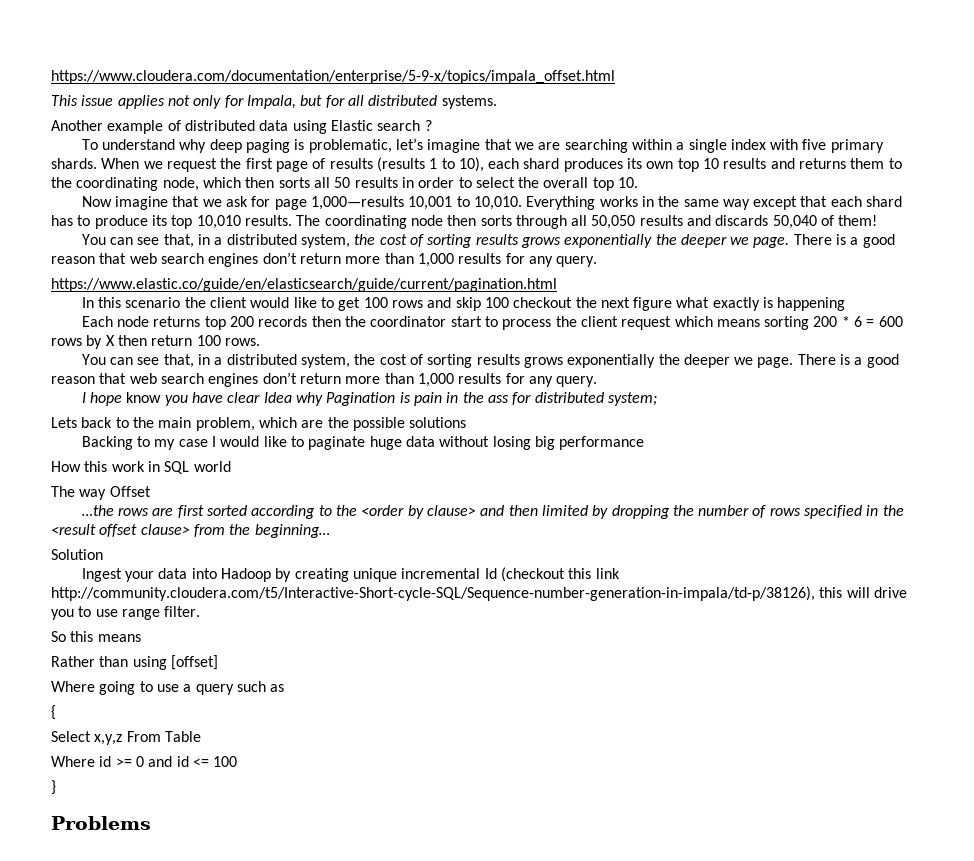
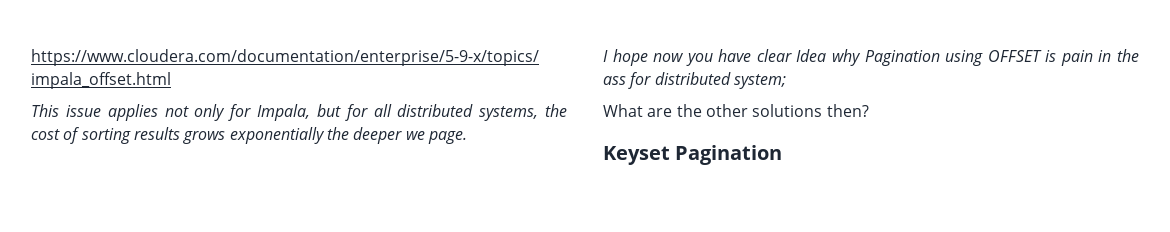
- This issue applies not only for Impala, but for all distributed systems.
- Another example of distributed data using Elastic search ?
- To understand why deep paging is problematic, let’s imagine that we are searching within a single index with five primary shards. When we request the first page of results (results 1 to 10), each shard produces its own top 10 results and returns them to the coordinating node, which then sorts all 50 results in order to select the overall top 10.
- Now imagine that we ask for page 1,000—results 10,001 to 10,010. Everything works in the same way except that each shard has to produce its top 10,010 results. The coordinating node then sorts through all 50,050 results and discards 50,040 of them!
- You can see that, in a distributed system, the cost of sorting results grows exponentially the deeper we page. There is a good reason that web search engines don’t return more than 1,000 results for any query.
- https://www.elastic.co/guide/en/elasticsearch/guide/current/pagination.html
- In this scenario the client would like to get 100 rows and skip 100 checkout the next figure what exactly is happening
- Each node returns top 200 records then the coordinator start to process the client request which means sorting 200 * 6 = 600 rows by X then return 100 rows.
- You can see that, in a distributed system, the cost of sorting results grows exponentially the deeper we page. There is a good reason that web search engines don’t return more than 1,000 results for any query.
+ This issue applies not only for Impala, but for all distributed systems, the cost of sorting results grows exponentially the deeper we page.
- I hope know you have clear Idea why Pagination is pain in the ass for distributed system;
+ I hope now you have clear Idea why Pagination using OFFSET is pain in the ass for distributed system;
- Lets back to the main problem, which are the possible solutions
- Backing to my case I would like to paginate huge data without losing big performance
- How this work in SQL world
- The way Offset
- …the rows are first sorted according to the <order by clause> and then limited by dropping the number of rows specified in the <result offset clause> from the beginning…
- Solution
- Ingest your data into Hadoop by creating unique incremental Id (checkout this link http://community.cloudera.com/t5/Interactive-Short-cycle-SQL/Sequence-number-generation-in-impala/td-p/38126), this will drive you to use range filter.
- So this means
- Rather than using [offset]
- Where going to use a query such as
- {
- Select x,y,z From Table
- Where id >= 0 and id <= 100
- }
- Problems
+ What are the other solutions then?
+ Keyset Pagination

